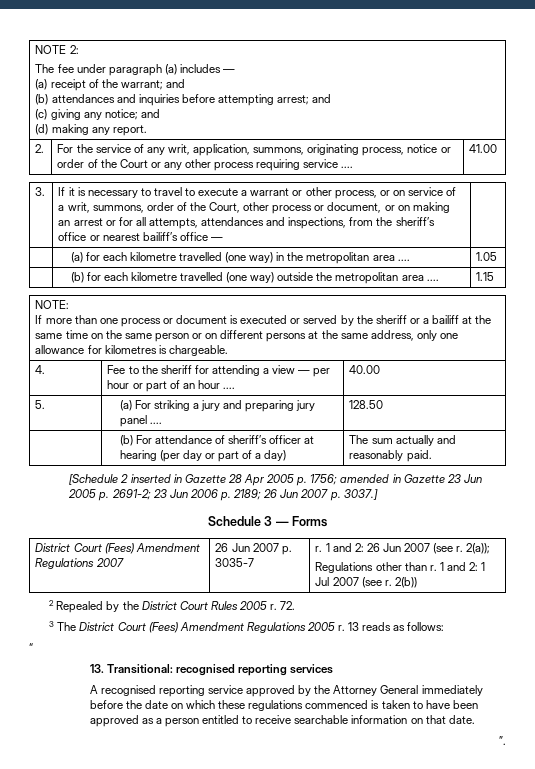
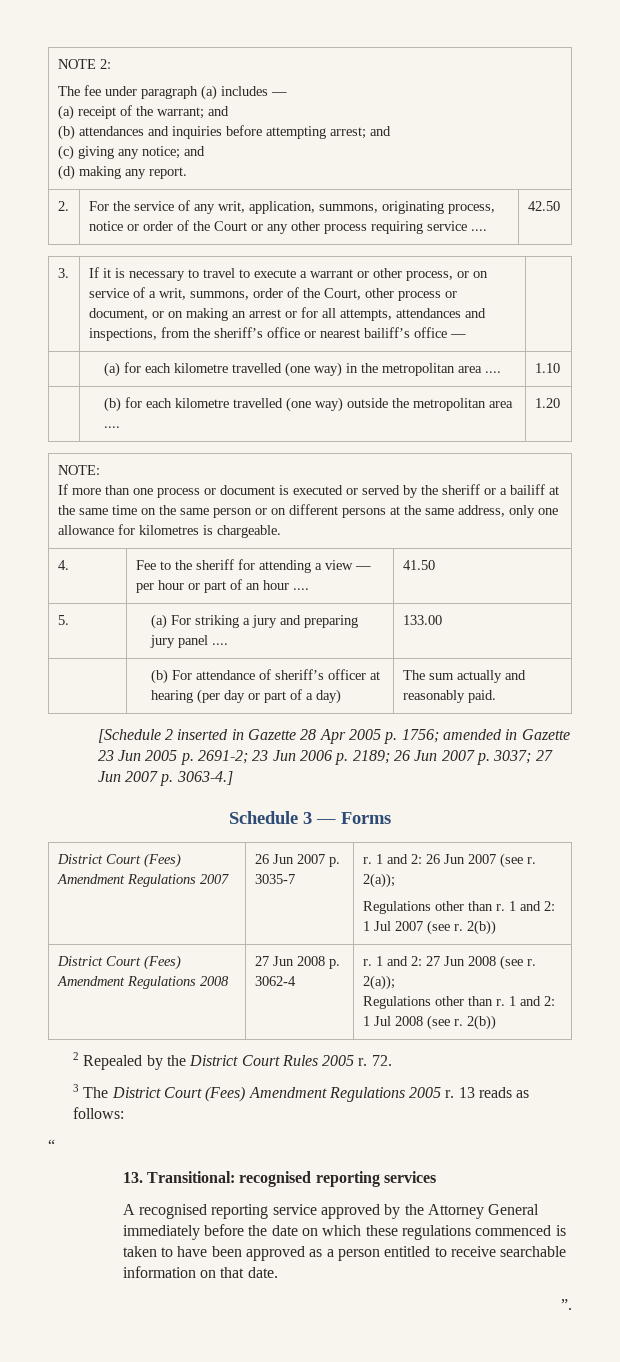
- 2. | For the service of any writ, application, summons, originating process, notice or order of the Court or any other process requiring service .... | 41.00
+ 2. | For the service of any writ, application, summons, originating process, notice or order of the Court or any other process requiring service .... | 42.50
- | (a) for each kilometre travelled (one way) in the metropolitan area .... | 1.05
+ | (a) for each kilometre travelled (one way) in the metropolitan area .... | 1.10
- | (b) for each kilometre travelled (one way) outside the metropolitan area .... | 1.15
+ | (b) for each kilometre travelled (one way) outside the metropolitan area .... | 1.20
- 4. | Fee to the sheriff for attending a view — per hour or part of an hour .... | 40.00
+ 4. | Fee to the sheriff for attending a view — per hour or part of an hour .... | 41.50
- 5. | (a) For striking a jury and preparing jury panel .... | 128.50
+ 5. | (a) For striking a jury and preparing jury panel .... | 133.00
- [Schedule 2 inserted in Gazette 28 Apr 2005 p. 1756; amended in Gazette 23 Jun 2005 p. 2691-2; 23 Jun 2006 p. 2189; 26 Jun 2007 p. 3037.]
+ [Schedule 2 inserted in Gazette 28 Apr 2005 p. 1756; amended in Gazette 23 Jun 2005 p. 2691-2; 23 Jun 2006 p. 2189; 26 Jun 2007 p. 3037; 27 Jun 2007 p. 3063-4.]
+ District Court (Fees) Amendment Regulations 2008 | 27 Jun 2008 p. 3062-4 | r. 1 and 2: 27 Jun 2008 (see r. 2(a));
+ Regulations other than r. 1 and 2: 1 Jul 2008 (see r. 2(b))

